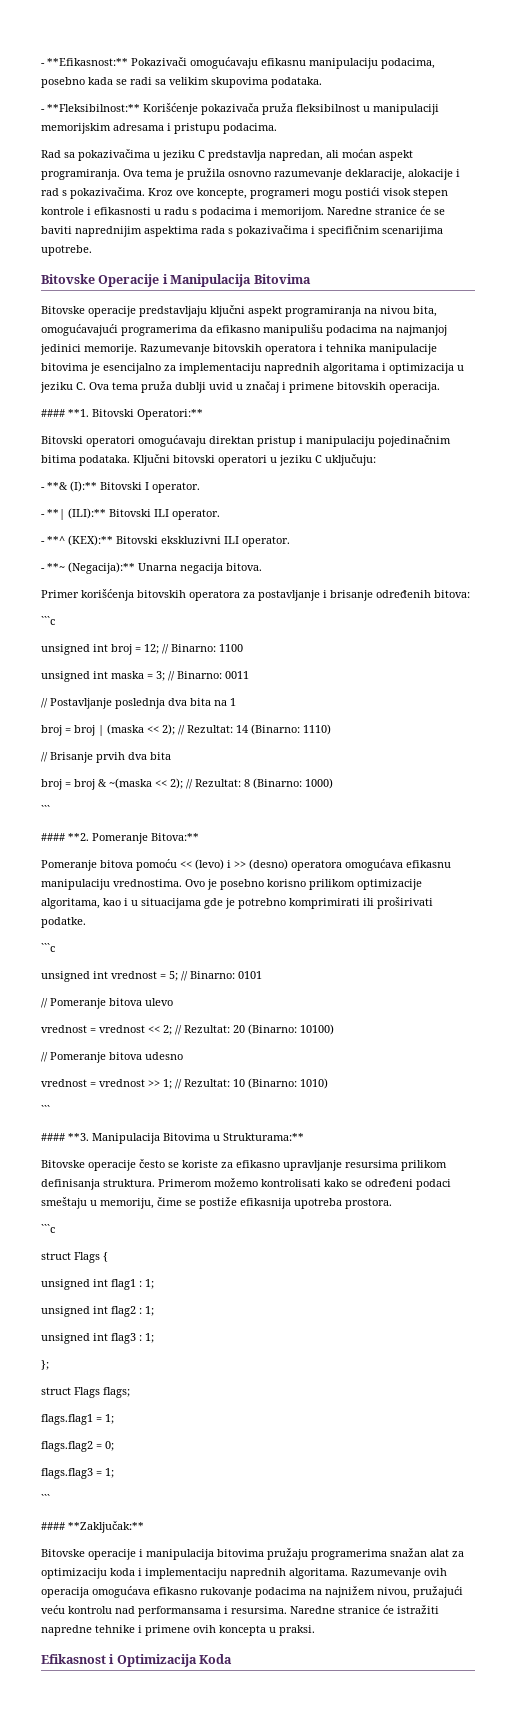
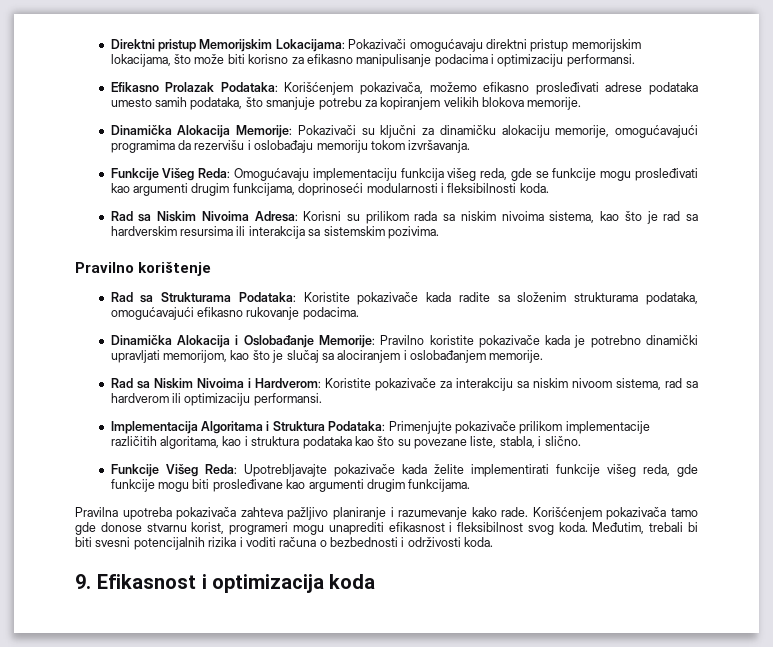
- - **Efikasnost:** Pokazivači omogućavaju efikasnu manipulaciju podacima, posebno kada se radi sa velikim skupovima podataka.
- - **Fleksibilnost:** Korišćenje pokazivača pruža fleksibilnost u manipulaciji memorijskim adresama i pristupu podacima.
- Rad sa pokazivačima u jeziku C predstavlja napredan, ali moćan aspekt programiranja. Ova tema je pružila osnovno razumevanje deklaracije, alokacije i rad s pokazivačima. Kroz ove koncepte, programeri mogu postići visok stepen kontrole i efikasnosti u radu s podacima i memorijom. Naredne stranice će se baviti naprednijim aspektima rada s pokazivačima i specifičnim scenarijima upotrebe.
- Bitovske Operacije i Manipulacija Bitovima
- Bitovske operacije predstavljaju ključni aspekt programiranja na nivou bita, omogućavajući programerima da efikasno manipulišu podacima na najmanjoj jedinici memorije. Razumevanje bitovskih operatora i tehnika manipulacije bitovima je esencijalno za implementaciju naprednih algoritama i optimizacija u jeziku C. Ova tema pruža dublji uvid u značaj i primene bitovskih operacija.
- #### **1. Bitovski Operatori:**
- Bitovski operatori omogućavaju direktan pristup i manipulaciju pojedinačnim bitima podataka. Ključni bitovski operatori u jeziku C uključuju:
- - **& (I):** Bitovski I operator.
- - **| (ILI):** Bitovski ILI operator.
- - **^ (KEX):** Bitovski ekskluzivni ILI operator.
- - **~ (Negacija):** Unarna negacija bitova.
- Primer korišćenja bitovskih operatora za postavljanje i brisanje određenih bitova:
- ```c
- unsigned int broj = 12; // Binarno: 1100
- unsigned int maska = 3; // Binarno: 0011
- // Postavljanje poslednja dva bita na 1
- broj = broj | (maska << 2); // Rezultat: 14 (Binarno: 1110)
- // Brisanje prvih dva bita
- broj = broj & ~(maska << 2); // Rezultat: 8 (Binarno: 1000)
- ```
- #### **2. Pomeranje Bitova:**
- Pomeranje bitova pomoću << (levo) i >> (desno) operatora omogućava efikasnu manipulaciju vrednostima. Ovo je posebno korisno prilikom optimizacije algoritama, kao i u situacijama gde je potrebno komprimirati ili proširivati podatke.
- ```c
- unsigned int vrednost = 5; // Binarno: 0101
- // Pomeranje bitova ulevo
- vrednost = vrednost << 2; // Rezultat: 20 (Binarno: 10100)
- // Pomeranje bitova udesno
- vrednost = vrednost >> 1; // Rezultat: 10 (Binarno: 1010)
- ```
- #### **3. Manipulacija Bitovima u Strukturama:**
- Bitovske operacije često se koriste za efikasno upravljanje resursima prilikom definisanja struktura. Primerom možemo kontrolisati kako se određeni podaci smeštaju u memoriju, čime se postiže efikasnija upotreba prostora.
- ```c
- struct Flags {
- unsigned int flag1 : 1;
- unsigned int flag2 : 1;
- unsigned int flag3 : 1;
- };
- struct Flags flags;
- flags.flag1 = 1;
- flags.flag2 = 0;
- flags.flag3 = 1;
- ```
- #### **Zaključak:**
- Bitovske operacije i manipulacija bitovima pružaju programerima snažan alat za optimizaciju koda i implementaciju naprednih algoritama. Razumevanje ovih operacija omogućava efikasno rukovanje podacima na najnižem nivou, pružajući veću kontrolu nad performansama i resursima. Naredne stranice će istražiti napredne tehnike i primene ovih koncepta u praksi.
- Efikasnost i Optimizacija Koda
+ Direktni pristup Memorijskim Lokacijama: Pokazivači omogućavaju direktni pristup memorijskim lokacijama, što može biti korisno za efikasno manipulisanje podacima i optimizaciju performansi.
+ Efikasno Prolazak Podataka: Korišćenjem pokazivača, možemo efikasno prosleđivati adrese podataka umesto samih podataka, što smanjuje potrebu za kopiranjem velikih blokova memorije.
+ Dinamička Alokacija Memorije: Pokazivači su ključni za dinamičku alokaciju memorije, omogućavajući programima da rezervišu i oslobađaju memoriju tokom izvršavanja.
+ Funkcije Višeg Reda: Omogućavaju implementaciju funkcija višeg reda, gde se funkcije mogu prosleđivati kao argumenti drugim funkcijama, doprinoseći modularnosti i fleksibilnosti koda.
+ Rad sa Niskim Nivoima Adresa: Korisni su prilikom rada sa niskim nivoima sistema, kao što je rad sa hardverskim resursima ili interakcija sa sistemskim pozivima.
+ Pravilno korištenje
+ Rad sa Strukturama Podataka: Koristite pokazivače kada radite sa složenim strukturama podataka, omogućavajući efikasno rukovanje podacima.
+ Dinamička Alokacija i Oslobađanje Memorije: Pravilno koristite pokazivače kada je potrebno dinamički upravljati memorijom, kao što je slučaj sa alociranjem i oslobađanjem memorije.
+ Rad sa Niskim Nivoima i Hardverom: Koristite pokazivače za interakciju sa niskim nivoom sistema, rad sa hardverom ili optimizaciju performansi.
+ Implementacija Algoritama i Struktura Podataka: Primenjujte pokazivače prilikom implementacije različitih algoritama, kao i struktura podataka kao što su povezane liste, stabla, i slično.
+ Funkcije Višeg Reda: Upotrebljavajte pokazivače kada želite implementirati funkcije višeg reda, gde funkcije mogu biti prosleđivane kao argumenti drugim funkcijama.
+ Pravilna upotreba pokazivača zahteva pažljivo planiranje i razumevanje kako rade. Korišćenjem pokazivača tamo gde donose stvarnu korist, programeri mogu unaprediti efikasnost i fleksibilnost svog koda. Međutim, trebali bi biti svesni potencijalnih rizika i voditi računa o bezbednosti i održivosti koda.
+ 9. Efikasnost i optimizacija koda

